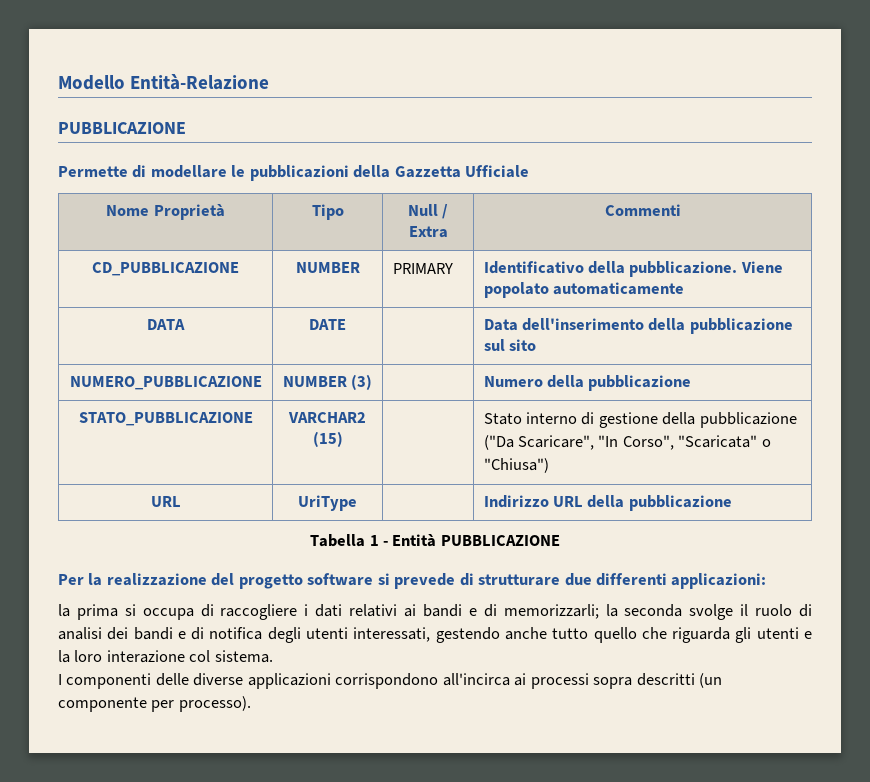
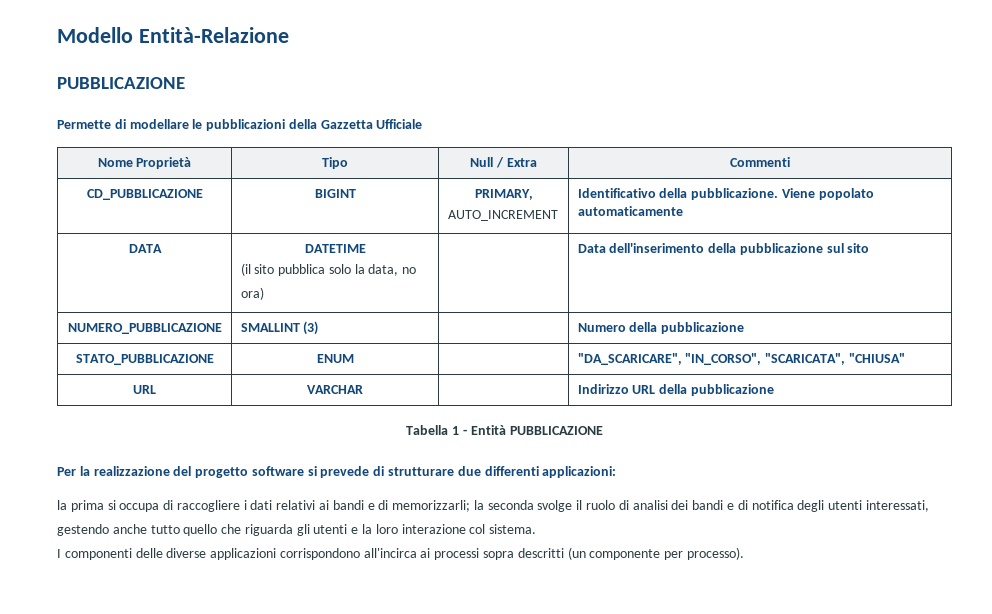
- CD_PUBBLICAZIONE | NUMBER | PRIMARY | Identificativo della pubblicazione. Viene popolato automaticamente
+ CD_PUBBLICAZIONE | BIGINT | PRIMARY,
+ AUTO_INCREMENT | Identificativo della pubblicazione. Viene popolato automaticamente
- DATA | DATE | | Data dell'inserimento della pubblicazione sul sito
+ DATA | DATETIME
+ (il sito pubblica solo la data, no ora) | | Data dell'inserimento della pubblicazione sul sito
- NUMERO_PUBBLICAZIONE | NUMBER (3) | | Numero della pubblicazione
+ NUMERO_PUBBLICAZIONE | SMALLINT (3) | | Numero della pubblicazione
- STATO_PUBBLICAZIONE | VARCHAR2 (15) | | Stato interno di gestione della pubblicazione ("Da Scaricare", "In Corso", "Scaricata" o "Chiusa")
+ STATO_PUBBLICAZIONE | ENUM | | "DA_SCARICARE", "IN_CORSO", "SCARICATA", "CHIUSA"
- URL | UriType | | Indirizzo URL della pubblicazione
+ URL | VARCHAR | | Indirizzo URL della pubblicazione

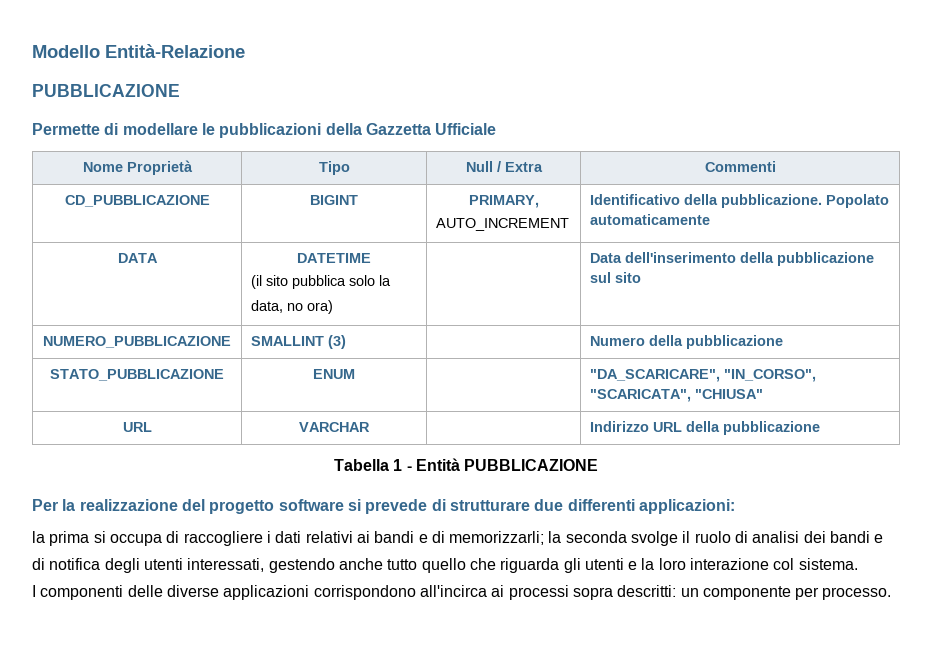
  CD_PUBBLICAZIONE | BIGINT | PRIMARY,
- AUTO_INCREMENT | Identificativo della pubblicazione. Viene popolato automaticamente
+ AUTO_INCREMENT | Identificativo della pubblicazione. Popolato automaticamente
- I componenti delle diverse applicazioni corrispondono all'incirca ai processi sopra descritti (un componente per processo).
+ I componenti delle diverse applicazioni corrispondono all'incirca ai processi sopra descritti: un componente per processo.

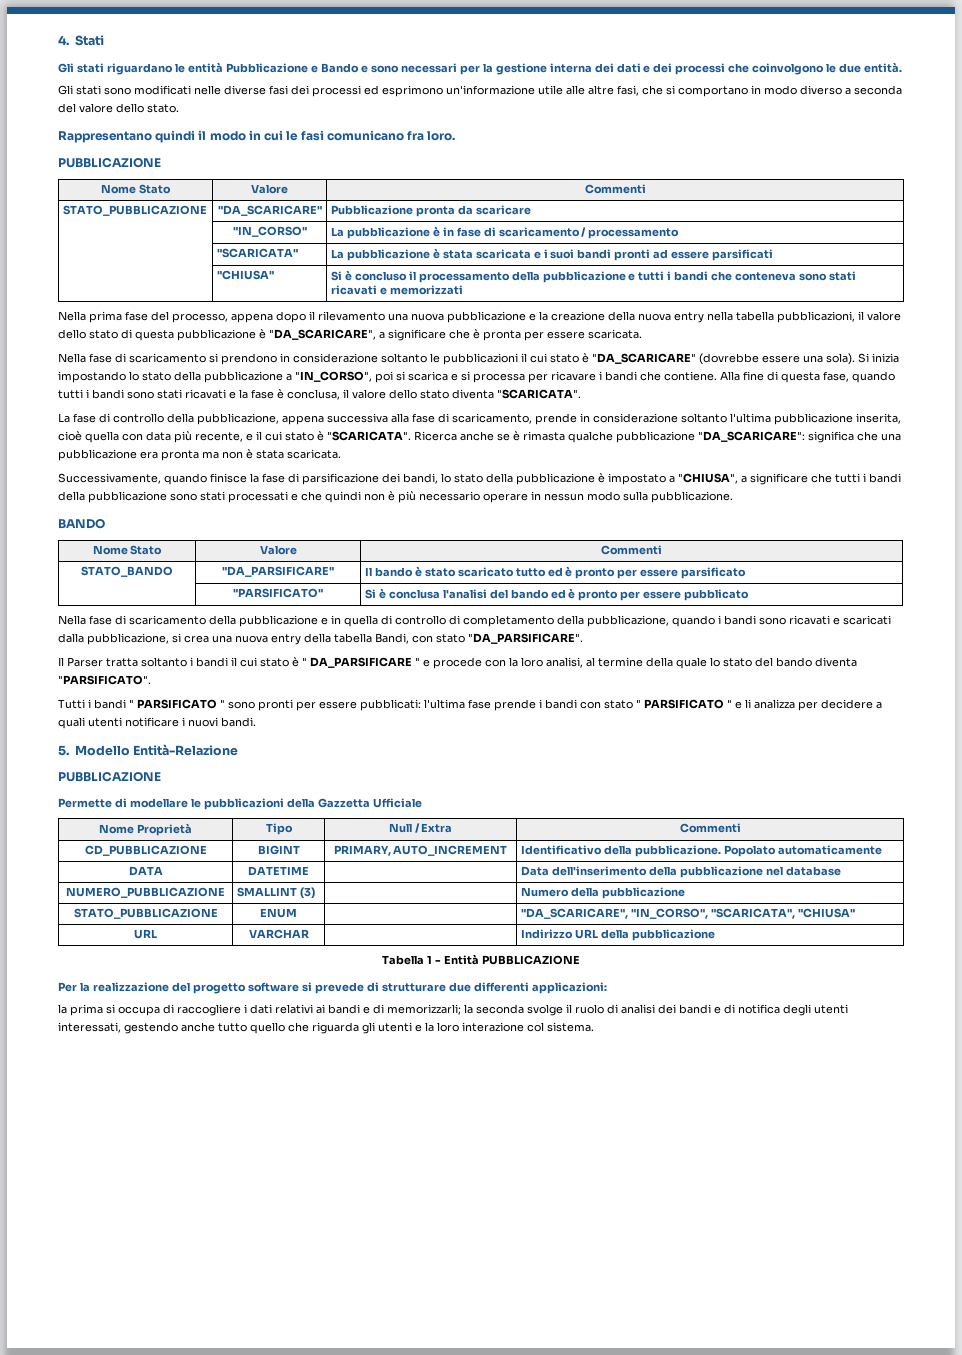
- Modello Entità-Relazione
+ 4. Stati
+ Gli stati riguardano le entità Pubblicazione e Bando e sono necessari per la gestione interna dei dati e dei processi che coinvolgono le due entità.
+ Gli stati sono modificati nelle diverse fasi dei processi ed esprimono un'informazione utile alle altre fasi, che si comportano in modo diverso a seconda del valore dello stato.
+ Rappresentano quindi il modo in cui le fasi comunicano fra loro.
+ PUBBLICAZIONE
+ Nome Stato | Valore | Commenti
+ STATO_PUBBLICAZIONE | "DA_SCARICARE" | Pubblicazione pronta da scaricare
+ | "IN_CORSO" | La pubblicazione è in fase di scaricamento / processamento
+ | "SCARICATA" | La pubblicazione è stata scaricata e i suoi bandi pronti ad essere parsificati
+ | "CHIUSA" | Si è concluso il processamento della pubblicazione e tutti i bandi che conteneva sono stati ricavati e memorizzati
+ Nella prima fase del processo, appena dopo il rilevamento una nuova pubblicazione e la creazione della nuova entry nella tabella pubblicazioni, il valore dello stato di questa pubblicazione è "DA_SCARICARE", a significare che è pronta per essere scaricata.
+ Nella fase di scaricamento si prendono in considerazione soltanto le pubblicazioni il cui stato è "DA_SCARICARE" (dovrebbe essere una sola). Si inizia impostando lo stato della pubblicazione a "IN_CORSO", poi si scarica e si processa per ricavare i bandi che contiene. Alla fine di questa fase, quando tutti i bandi sono stati ricavati e la fase è conclusa, il valore dello stato diventa "SCARICATA".
+ La fase di controllo della pubblicazione, appena successiva alla fase di scaricamento, prende in considerazione soltanto l'ultima pubblicazione inserita, cioè quella con data più recente, e il cui stato è "SCARICATA". Ricerca anche se è rimasta qualche pubblicazione "DA_SCARICARE": significa che una pubblicazione era pronta ma non è stata scaricata.
+ Successivamente, quando finisce la fase di parsificazione dei bandi, lo stato della pubblicazione è impostato a "CHIUSA", a significare che tutti i bandi della pubblicazione sono stati processati e che quindi non è più necessario operare in nessun modo sulla pubblicazione.
+ BANDO
+ Nome Stato | Valore | Commenti
+ STATO_BANDO | "DA_PARSIFICARE" | Il bando è stato scaricato tutto ed è pronto per essere parsificato
+ | "PARSIFICATO" | Si è conclusa l'analisi del bando ed è pronto per essere pubblicato
+ Nella fase di scaricamento della pubblicazione e in quella di controllo di completamento della pubblicazione, quando i bandi sono ricavati e scaricati dalla pubblicazione, si crea una nuova entry della tabella Bandi, con stato "DA_PARSIFICARE".
+ Il Parser tratta soltanto i bandi il cui stato è " DA_PARSIFICARE " e procede con la loro analisi, al termine della quale lo stato del bando diventa "PARSIFICATO".
+ Tutti i bandi " PARSIFICATO " sono pronti per essere pubblicati: l'ultima fase prende i bandi con stato " PARSIFICATO " e li analizza per decidere a quali utenti notificare i nuovi bandi.
+ 5. Modello Entità-Relazione
- CD_PUBBLICAZIONE | BIGINT | PRIMARY,
- AUTO_INCREMENT | Identificativo della pubblicazione. Popolato automaticamente
+ CD_PUBBLICAZIONE | BIGINT | PRIMARY, AUTO_INCREMENT | Identificativo della pubblicazione. Popolato automaticamente
- DATA | DATETIME
- (il sito pubblica solo la data, no ora) | | Data dell'inserimento della pubblicazione sul sito
+ DATA | DATETIME | | Data dell'inserimento della pubblicazione nel database
- I componenti delle diverse applicazioni corrispondono all'incirca ai processi sopra descritti: un componente per processo.

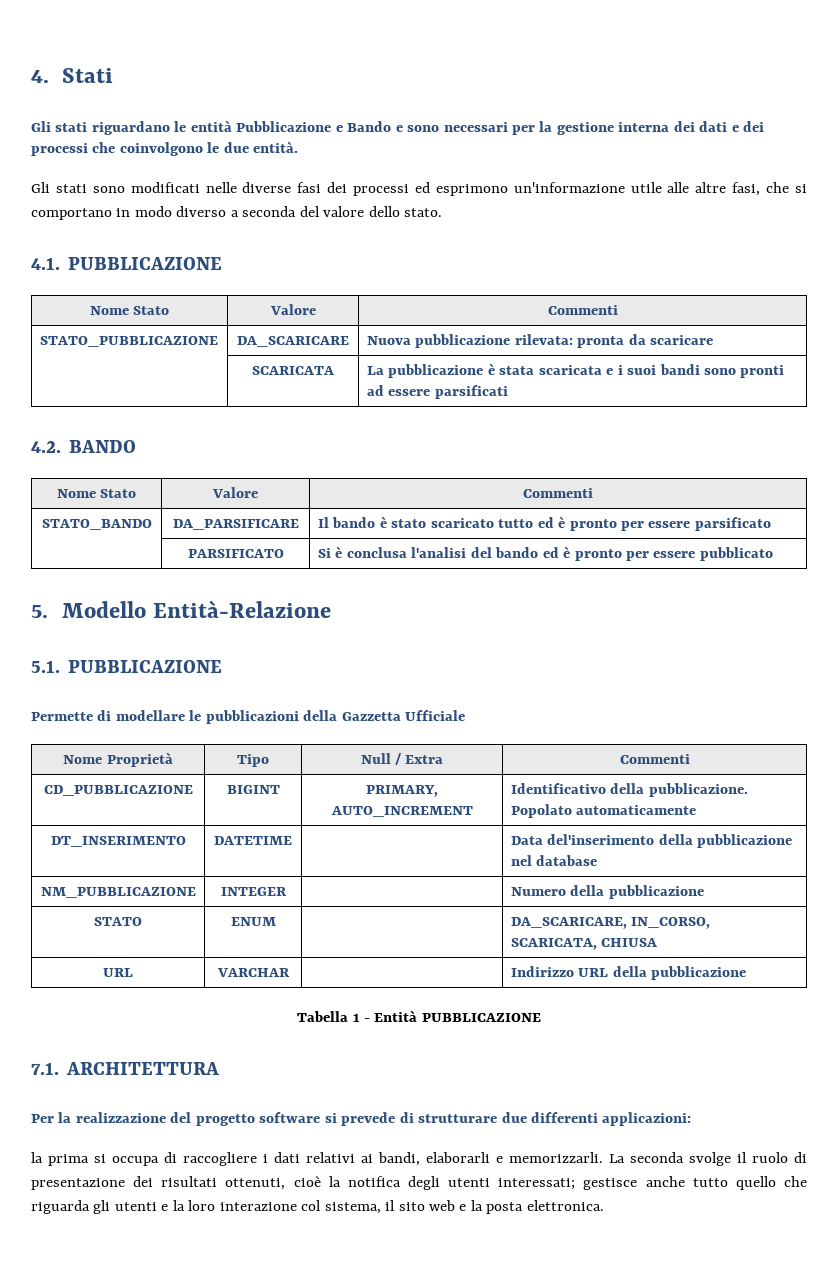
- Rappresentano quindi il modo in cui le fasi comunicano fra loro.
- PUBBLICAZIONE
+ 4.1. PUBBLICAZIONE
- STATO_PUBBLICAZIONE | "DA_SCARICARE" | Pubblicazione pronta da scaricare
+ STATO_PUBBLICAZIONE | DA_SCARICARE | Nuova pubblicazione rilevata: pronta da scaricare
- | "IN_CORSO" | La pubblicazione è in fase di scaricamento / processamento
- | "SCARICATA" | La pubblicazione è stata scaricata e i suoi bandi pronti ad essere parsificati
+ | SCARICATA | La pubblicazione è stata scaricata e i suoi bandi sono pronti ad essere parsificati
- | "CHIUSA" | Si è concluso il processamento della pubblicazione e tutti i bandi che conteneva sono stati ricavati e memorizzati
- Nella prima fase del processo, appena dopo il rilevamento una nuova pubblicazione e la creazione della nuova entry nella tabella pubblicazioni, il valore dello stato di questa pubblicazione è "DA_SCARICARE", a significare che è pronta per essere scaricata.
- Nella fase di scaricamento si prendono in considerazione soltanto le pubblicazioni il cui stato è "DA_SCARICARE" (dovrebbe essere una sola). Si inizia impostando lo stato della pubblicazione a "IN_CORSO", poi si scarica e si processa per ricavare i bandi che contiene. Alla fine di questa fase, quando tutti i bandi sono stati ricavati e la fase è conclusa, il valore dello stato diventa "SCARICATA".
- La fase di controllo della pubblicazione, appena successiva alla fase di scaricamento, prende in considerazione soltanto l'ultima pubblicazione inserita, cioè quella con data più recente, e il cui stato è "SCARICATA". Ricerca anche se è rimasta qualche pubblicazione "DA_SCARICARE": significa che una pubblicazione era pronta ma non è stata scaricata.
- Successivamente, quando finisce la fase di parsificazione dei bandi, lo stato della pubblicazione è impostato a "CHIUSA", a significare che tutti i bandi della pubblicazione sono stati processati e che quindi non è più necessario operare in nessun modo sulla pubblicazione.
- BANDO
+ 4.2. BANDO
- STATO_BANDO | "DA_PARSIFICARE" | Il bando è stato scaricato tutto ed è pronto per essere parsificato
+ STATO_BANDO | DA_PARSIFICARE | Il bando è stato scaricato tutto ed è pronto per essere parsificato
- | "PARSIFICATO" | Si è conclusa l'analisi del bando ed è pronto per essere pubblicato
+ | PARSIFICATO | Si è conclusa l'analisi del bando ed è pronto per essere pubblicato
- Nella fase di scaricamento della pubblicazione e in quella di controllo di completamento della pubblicazione, quando i bandi sono ricavati e scaricati dalla pubblicazione, si crea una nuova entry della tabella Bandi, con stato "DA_PARSIFICARE".
- Il Parser tratta soltanto i bandi il cui stato è " DA_PARSIFICARE " e procede con la loro analisi, al termine della quale lo stato del bando diventa "PARSIFICATO".
- Tutti i bandi " PARSIFICATO " sono pronti per essere pubblicati: l'ultima fase prende i bandi con stato " PARSIFICATO " e li analizza per decidere a quali utenti notificare i nuovi bandi.
  5. Modello Entità-Relazione
- PUBBLICAZIONE
+ 5.1. PUBBLICAZIONE
- DATA | DATETIME | | Data dell'inserimento della pubblicazione nel database
+ DT_INSERIMENTO | DATETIME | | Data del'inserimento della pubblicazione nel database
- NUMERO_PUBBLICAZIONE | SMALLINT (3) | | Numero della pubblicazione
+ NM_PUBBLICAZIONE | INTEGER | | Numero della pubblicazione
- STATO_PUBBLICAZIONE | ENUM | | "DA_SCARICARE", "IN_CORSO", "SCARICATA", "CHIUSA"
+ STATO | ENUM | | DA_SCARICARE, IN_CORSO, SCARICATA, CHIUSA
+ 7.1. ARCHITETTURA
- la prima si occupa di raccogliere i dati relativi ai bandi e di memorizzarli; la seconda svolge il ruolo di analisi dei bandi e di notifica degli utenti interessati, gestendo anche tutto quello che riguarda gli utenti e la loro interazione col sistema.
+ la prima si occupa di raccogliere i dati relativi ai bandi, elaborarli e memorizzarli. La seconda svolge il ruolo di presentazione dei risultati ottenuti, cioè la notifica degli utenti interessati; gestisce anche tutto quello che riguarda gli utenti e la loro interazione col sistema, il sito web e la posta elettronica.

